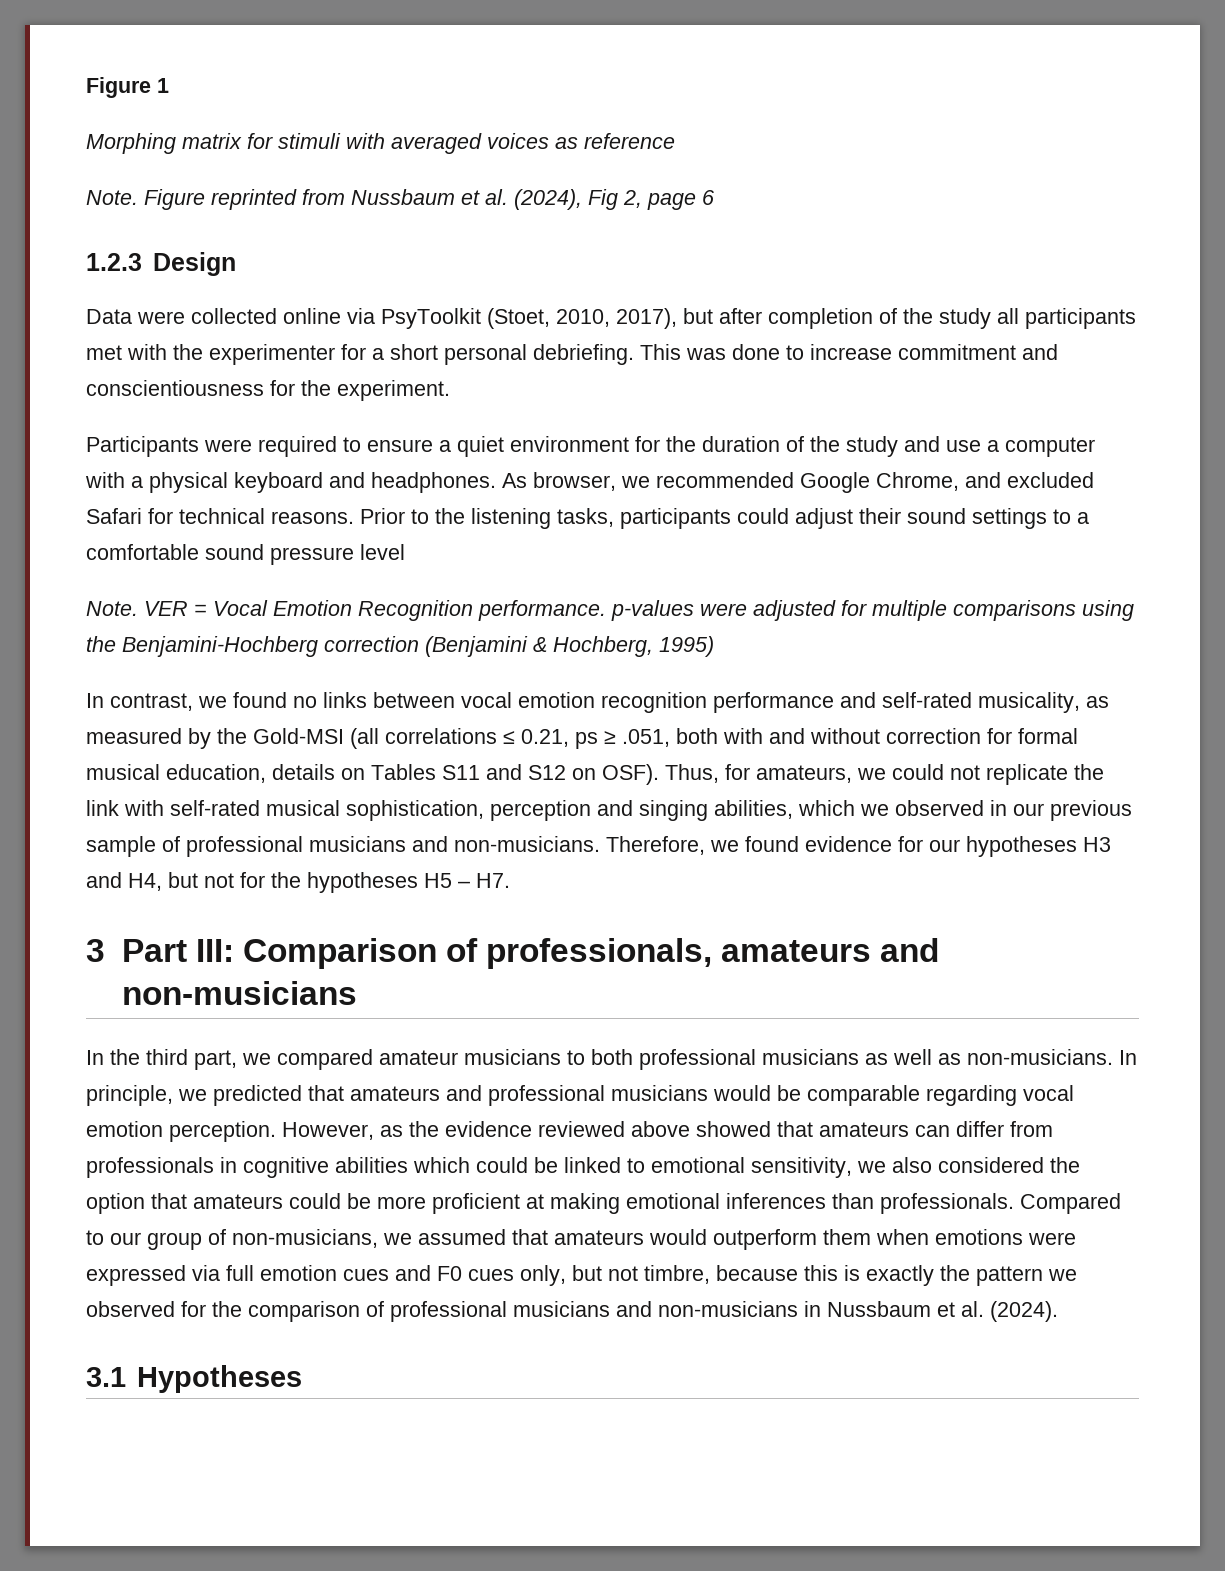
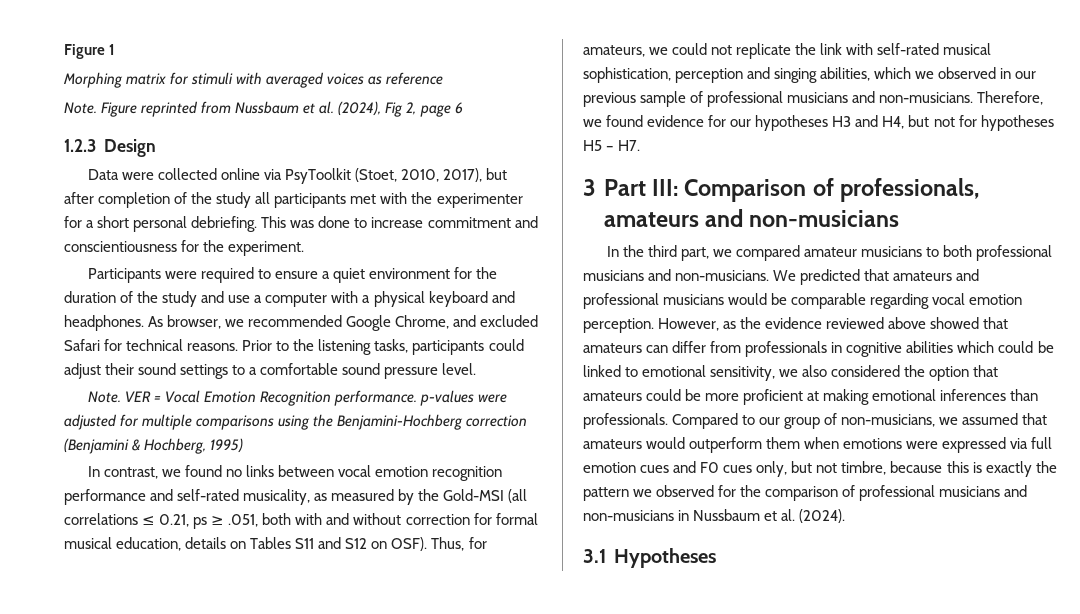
- Prior to the listening tasks, participants could adjust their sound settings to a comfortable sound pressure level
+ Prior to the listening tasks, participants could adjust their sound settings to a comfortable sound pressure level.
- Therefore, we found evidence for our hypotheses H3 and H4, but not for the hypotheses H5 – H7.
+ Therefore, we found evidence for our hypotheses H3 and H4, but not for hypotheses H5 – H7.
- In the third part, we compared amateur musicians to both professional musicians as well as non-musicians. In principle, we predicted that amateurs and professional musicians would be comparable regarding vocal emotion perception.
+ In the third part, we compared amateur musicians to both professional musicians and non-musicians. We predicted that amateurs and professional musicians would be comparable regarding vocal emotion perception.

